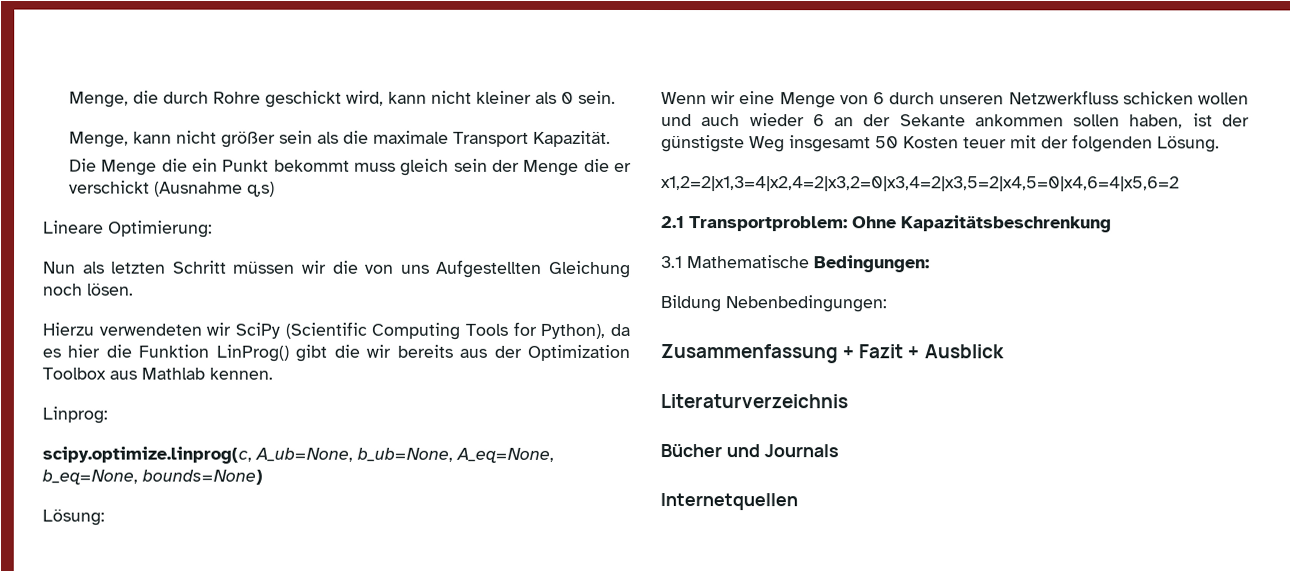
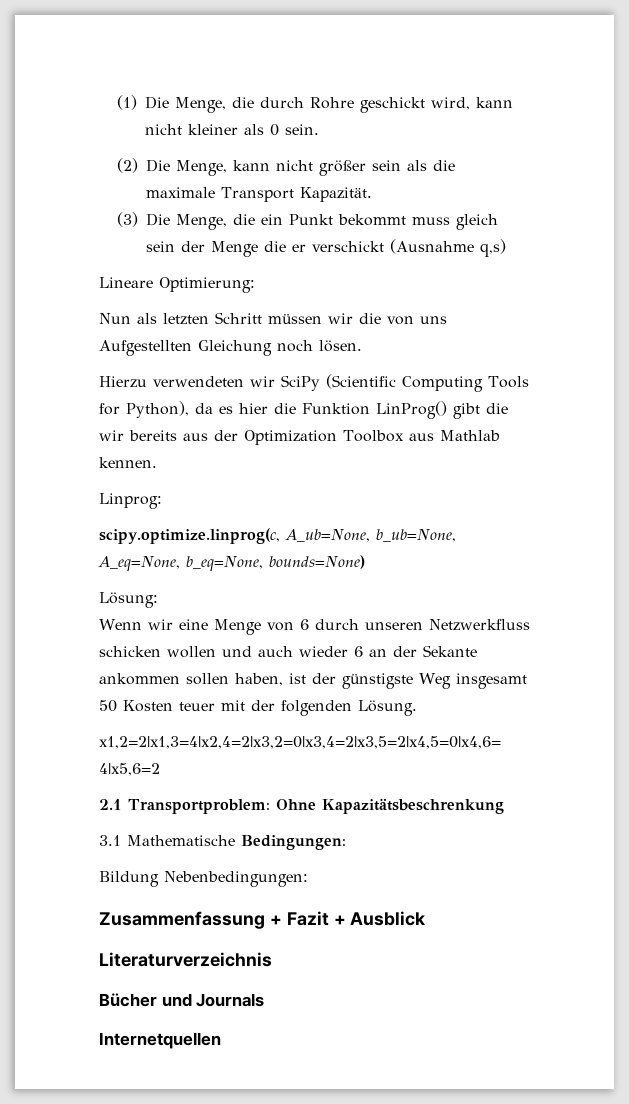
- Menge, die durch Rohre geschickt wird, kann nicht kleiner als 0 sein.
+ (1) Die Menge, die durch Rohre geschickt wird, kann nicht kleiner als 0 sein.
- Menge, kann nicht größer sein als die maximale Transport Kapazität.
+ (2) Die Menge, kann nicht größer sein als die maximale Transport Kapazität.
- Die Menge die ein Punkt bekommt muss gleich sein der Menge die er verschickt (Ausnahme q,s)
+ (3) Die Menge, die ein Punkt bekommt muss gleich sein der Menge die er verschickt (Ausnahme q,s)

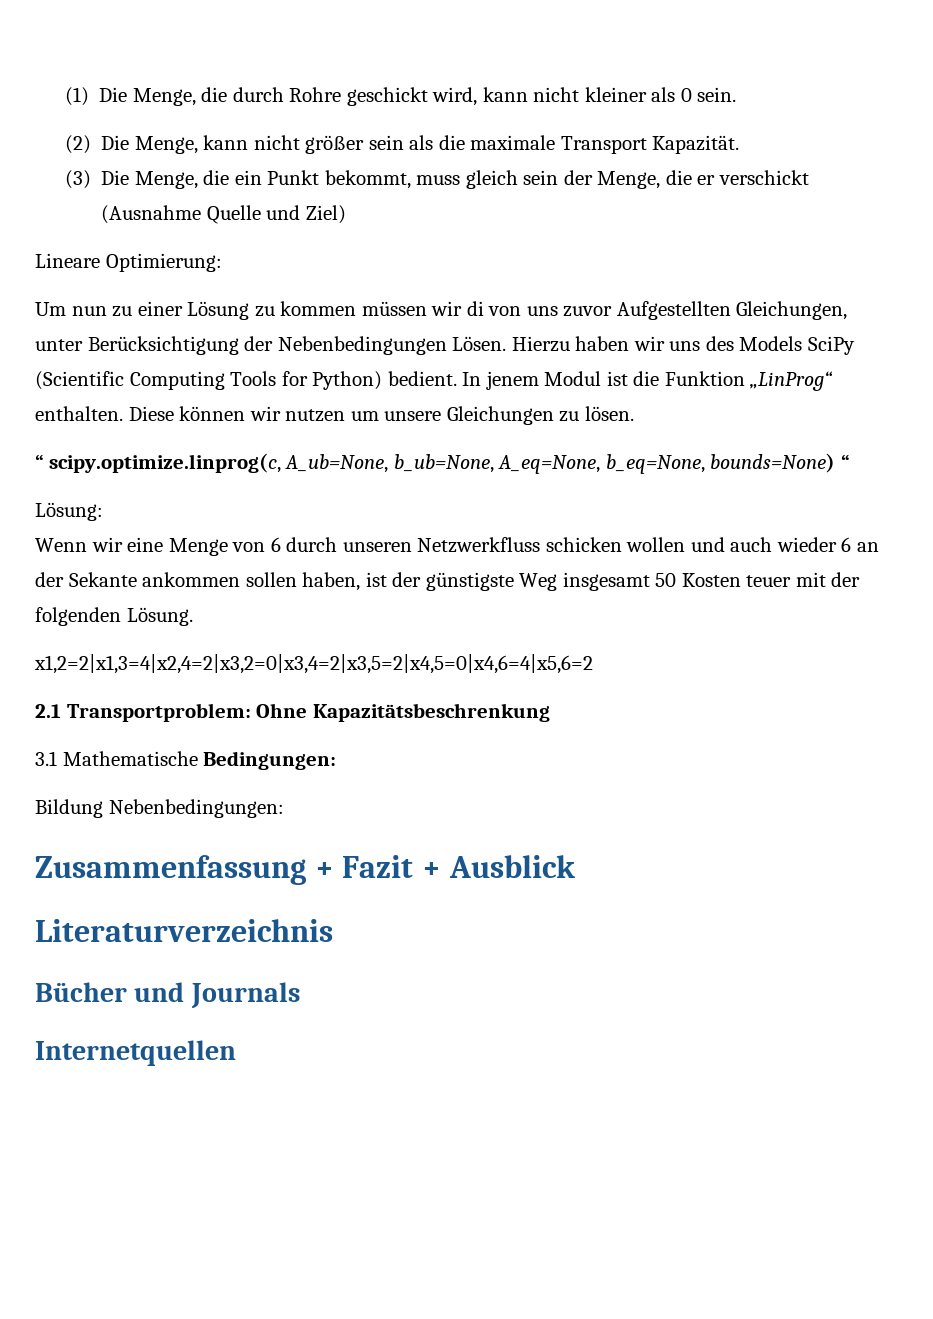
- (3) Die Menge, die ein Punkt bekommt muss gleich sein der Menge die er verschickt (Ausnahme q,s)
+ (3) Die Menge, die ein Punkt bekommt, muss gleich sein der Menge, die er verschickt (Ausnahme Quelle und Ziel)
- Nun als letzten Schritt müssen wir die von uns Aufgestellten Gleichung noch lösen.
- Hierzu verwendeten wir SciPy (Scientific Computing Tools for Python), da es hier die Funktion LinProg() gibt die wir bereits aus der Optimization Toolbox aus Mathlab kennen.
- Linprog:
- scipy.optimize.linprog(c, A_ub=None, b_ub=None, A_eq=None, b_eq=None, bounds=None)
+ Um nun zu einer Lösung zu kommen müssen wir di von uns zuvor Aufgestellten Gleichungen, unter Berücksichtigung der Nebenbedingungen Lösen. Hierzu haben wir uns des Models SciPy (Scientific Computing Tools for Python) bedient. In jenem Modul ist die Funktion „LinProg“ enthalten. Diese können wir nutzen um unsere Gleichungen zu lösen.
+ “ scipy.optimize.linprog(c, A_ub=None, b_ub=None, A_eq=None, b_eq=None, bounds=None) “

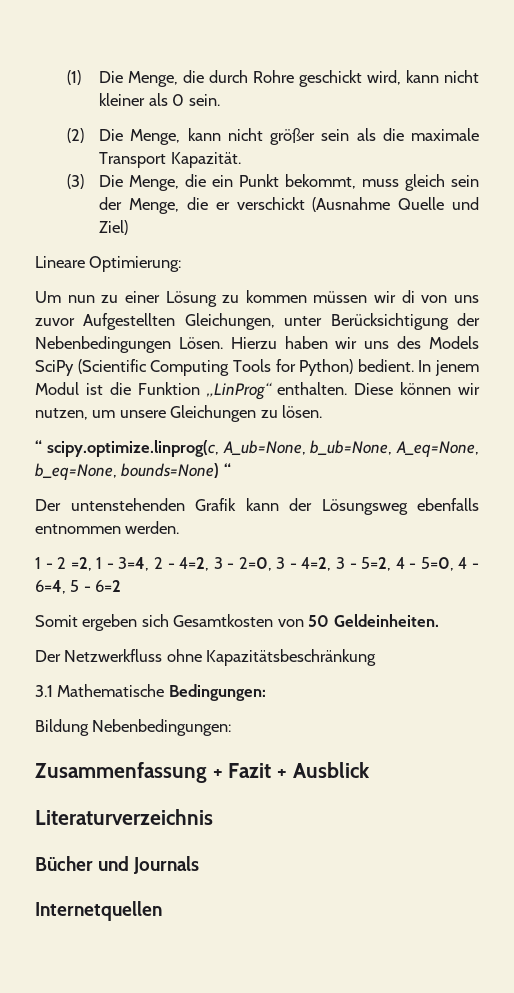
- Diese können wir nutzen um unsere Gleichungen zu lösen.
+ Diese können wir nutzen, um unsere Gleichungen zu lösen.
- Lösung:
- Wenn wir eine Menge von 6 durch unseren Netzwerkfluss schicken wollen und auch wieder 6 an der Sekante ankommen sollen haben, ist der günstigste Weg insgesamt 50 Kosten teuer mit der folgenden Lösung.
- x1,2=2|x1,3=4|x2,4=2|x3,2=0|x3,4=2|x3,5=2|x4,5=0|x4,6=4|x5,6=2
- 2.1 Transportproblem: Ohne Kapazitätsbeschrenkung
+ Der untenstehenden Grafik kann der Lösungsweg ebenfalls entnommen werden.
+ 1 - 2 =2, 1 - 3=4, 2 - 4=2, 3 - 2=0, 3 - 4=2, 3 - 5=2, 4 - 5=0, 4 - 6=4, 5 - 6=2
+ Somit ergeben sich Gesamtkosten von 50 Geldeinheiten.
+ Der Netzwerkfluss ohne Kapazitätsbeschränkung

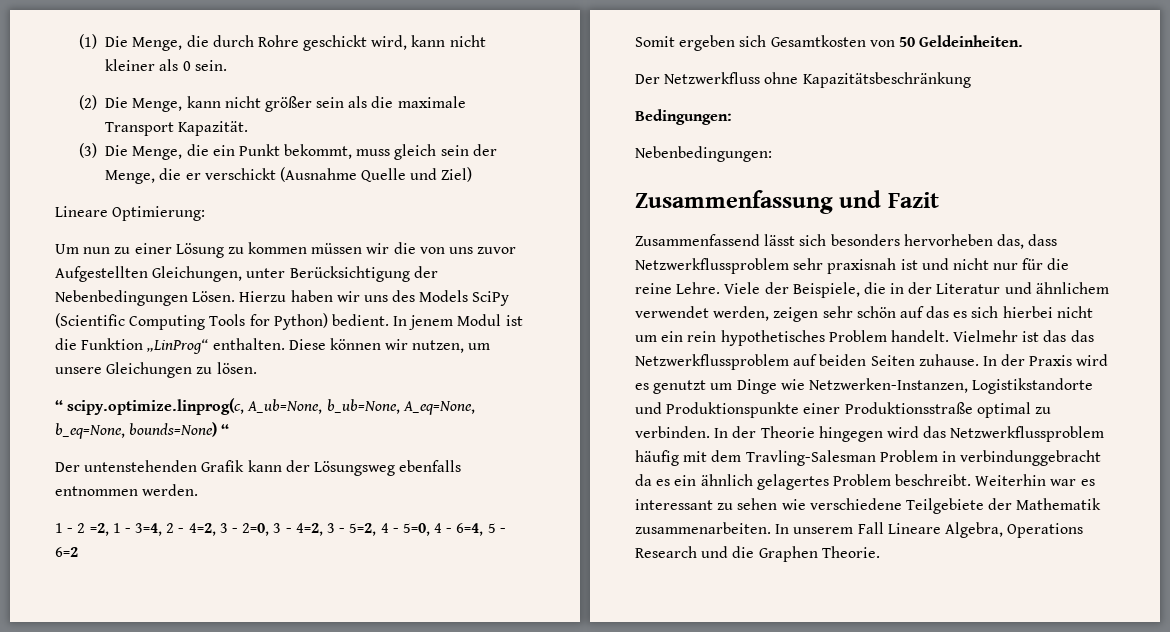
- Um nun zu einer Lösung zu kommen müssen wir di von uns zuvor Aufgestellten Gleichungen, unter Berücksichtigung der Nebenbedingungen Lösen.
+ Um nun zu einer Lösung zu kommen müssen wir die von uns zuvor Aufgestellten Gleichungen, unter Berücksichtigung der Nebenbedingungen Lösen.
- 3.1 Mathematische Bedingungen:
+ Bedingungen:
- Bildung Nebenbedingungen:
+ Nebenbedingungen:
- Zusammenfassung + Fazit + Ausblick
- Literaturverzeichnis
- Bücher und Journals
- Internetquellen
+ Zusammenfassung und Fazit
+ Zusammenfassend lässt sich besonders hervorheben das, dass Netzwerkflussproblem sehr praxisnah ist und nicht nur für die reine Lehre. Viele der Beispiele, die in der Literatur und ähnlichem verwendet werden, zeigen sehr schön auf das es sich hierbei nicht um ein rein hypothetisches Problem handelt. Vielmehr ist das das Netzwerkflussproblem auf beiden Seiten zuhause. In der Praxis wird es genutzt um Dinge wie Netzwerken-Instanzen, Logistikstandorte und Produktionspunkte einer Produktionsstraße optimal zu verbinden. In der Theorie hingegen wird das Netzwerkflussproblem häufig mit dem Travling-Salesman Problem in verbindunggebracht da es ein ähnlich gelagertes Problem beschreibt. Weiterhin war es interessant zu sehen wie verschiedene Teilgebiete der Mathematik zusammenarbeiten. In unserem Fall Lineare Algebra, Operations Research und die Graphen Theorie.

